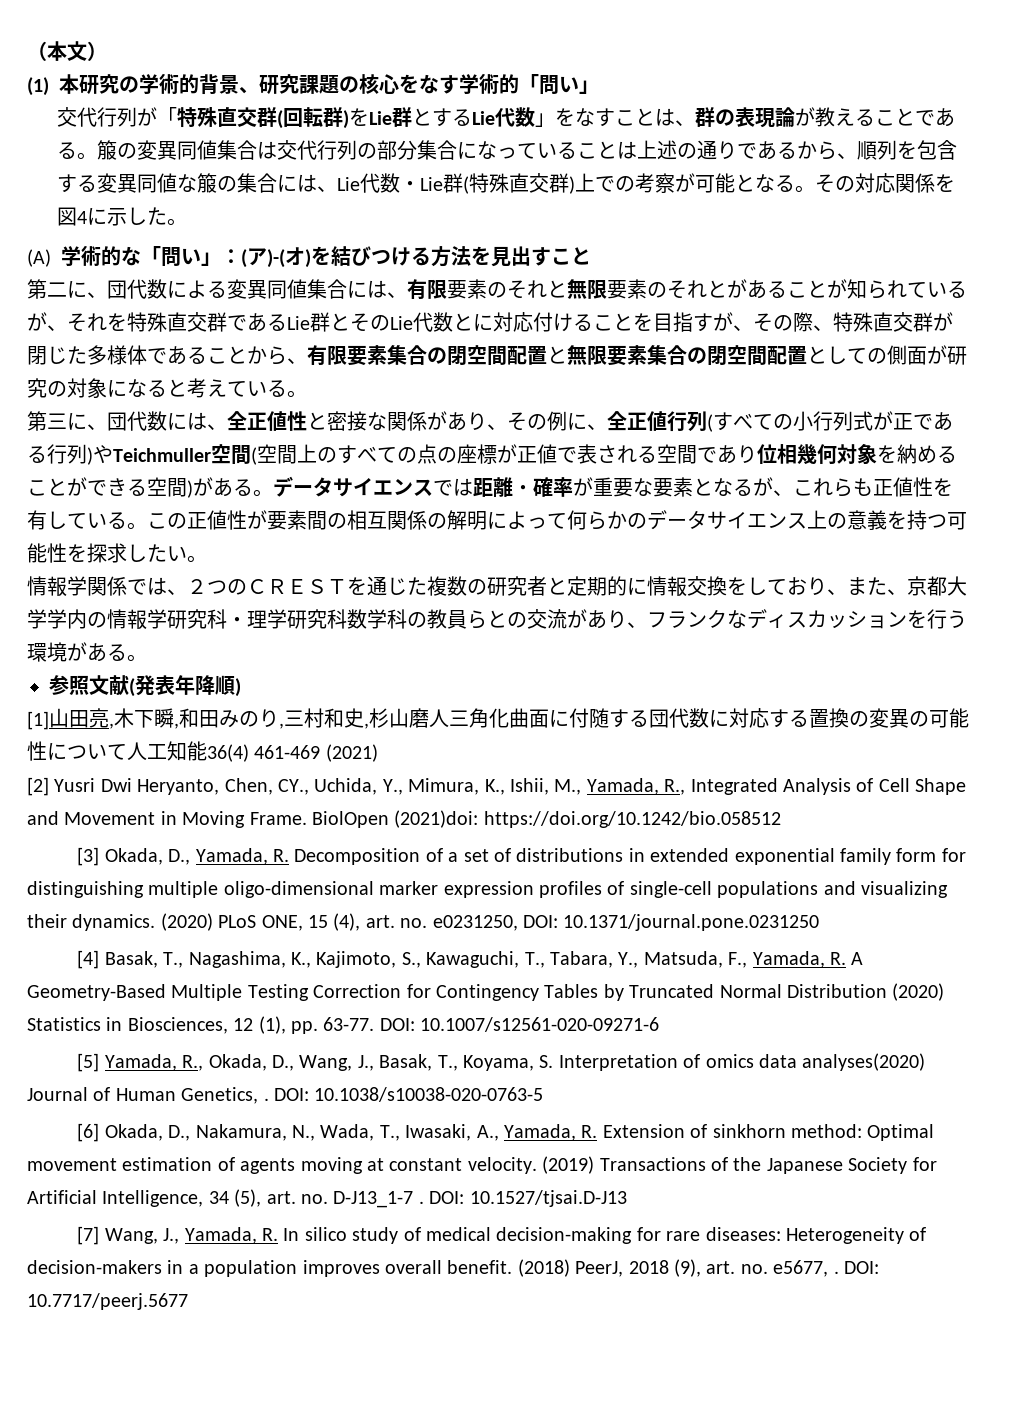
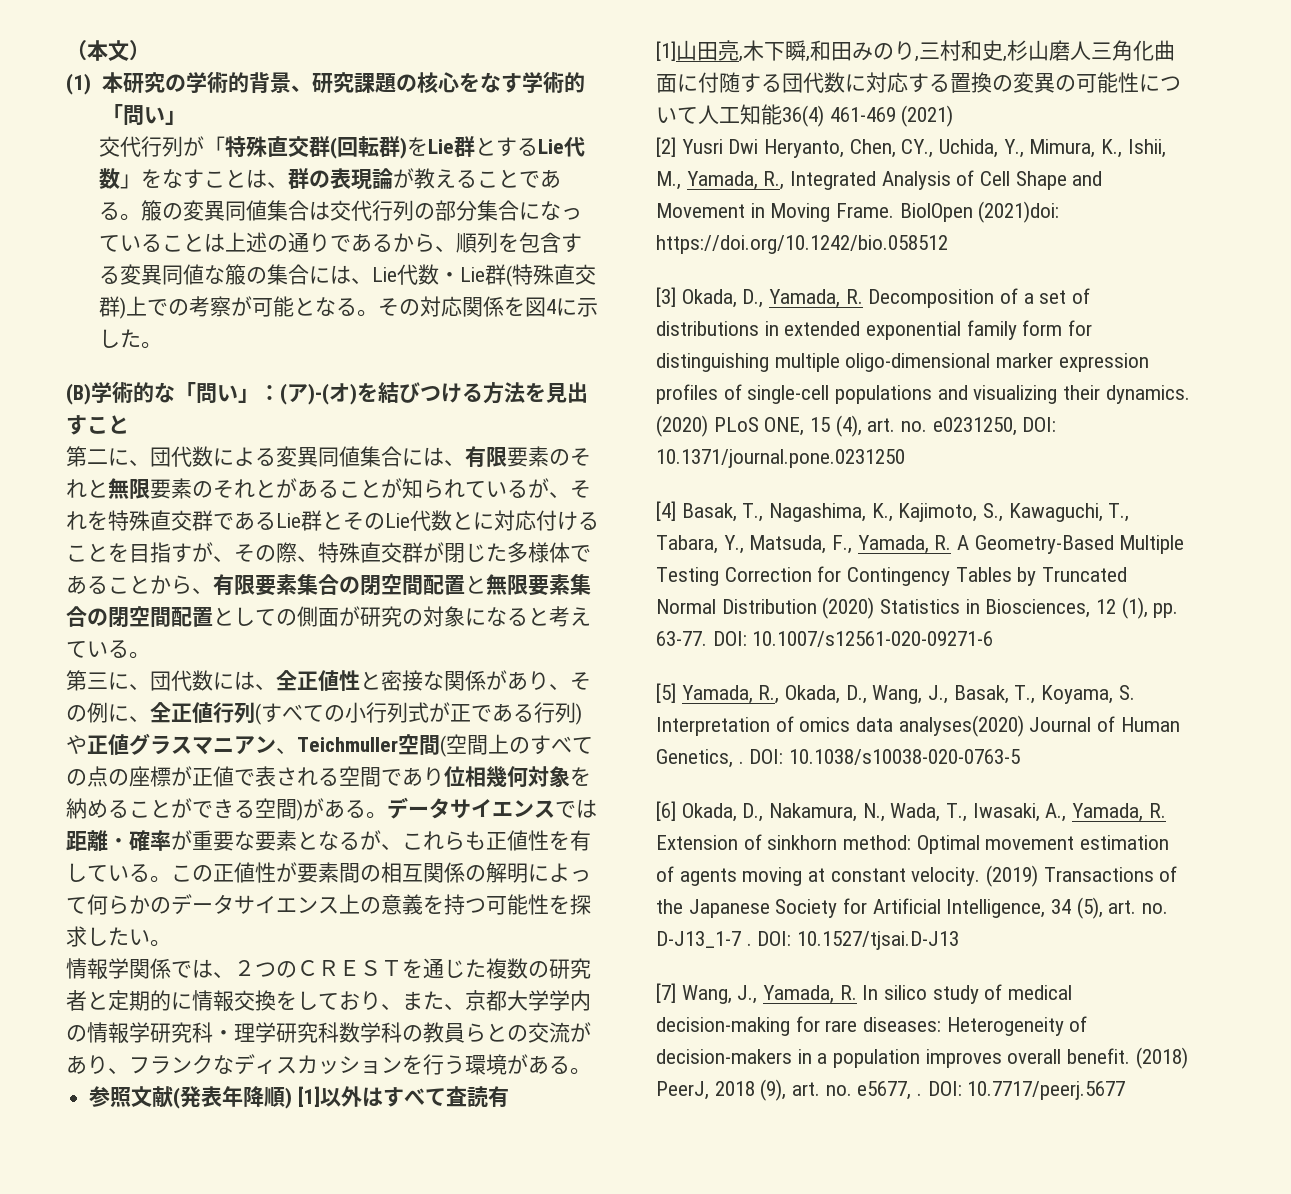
- (A)学術的な「問い」：(ア)-(オ)を結びつける方法を見出すこと
+ (B)学術的な「問い」：(ア)-(オ)を結びつける方法を見出すこと
- 第三に、団代数には、全正値性と密接な関係があり、その例に、全正値行列(すべての小行列式が正である行列)やTeichmuller空間(空間上のすべての点の座標が正値で表される空間であり位相幾何対象を納めることができる空間)がある。
+ 第三に、団代数には、全正値性と密接な関係があり、その例に、全正値行列(すべての小行列式が正である行列)や正値グラスマニアン、Teichmuller空間(空間上のすべての点の座標が正値で表される空間であり位相幾何対象を納めることができる空間)がある。
- 参照文献(発表年降順)
+ 参照文献(発表年降順) [1]以外はすべて査読有

